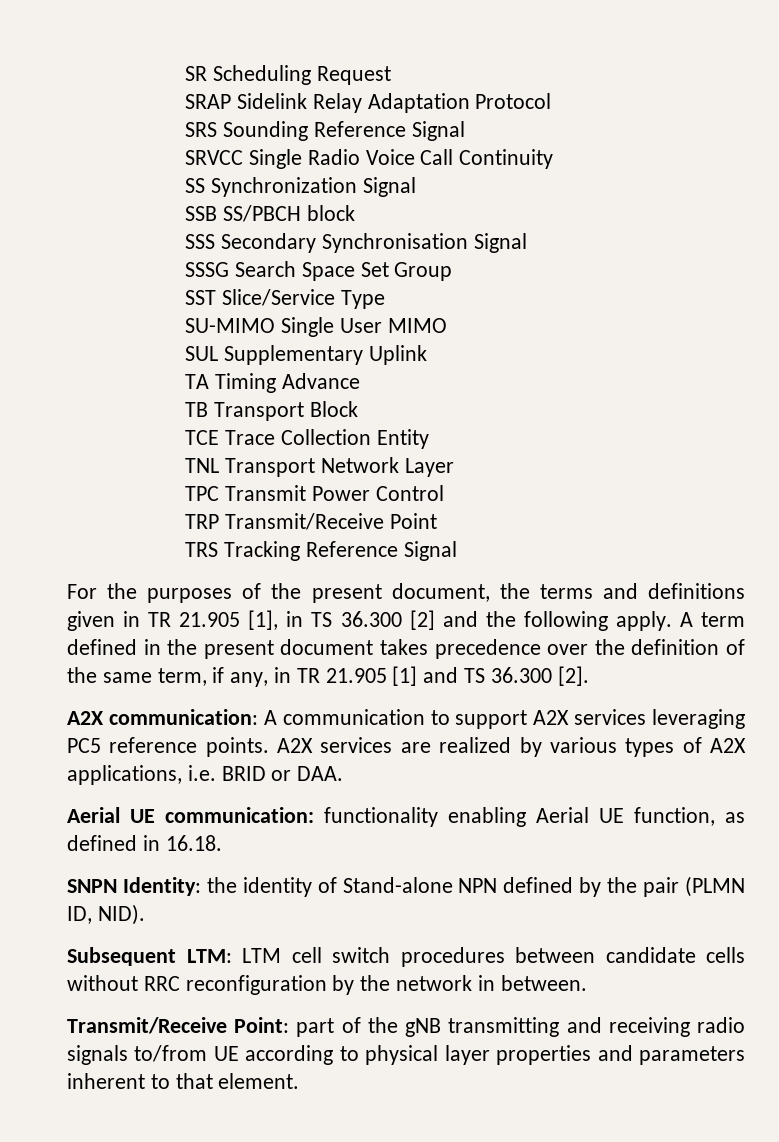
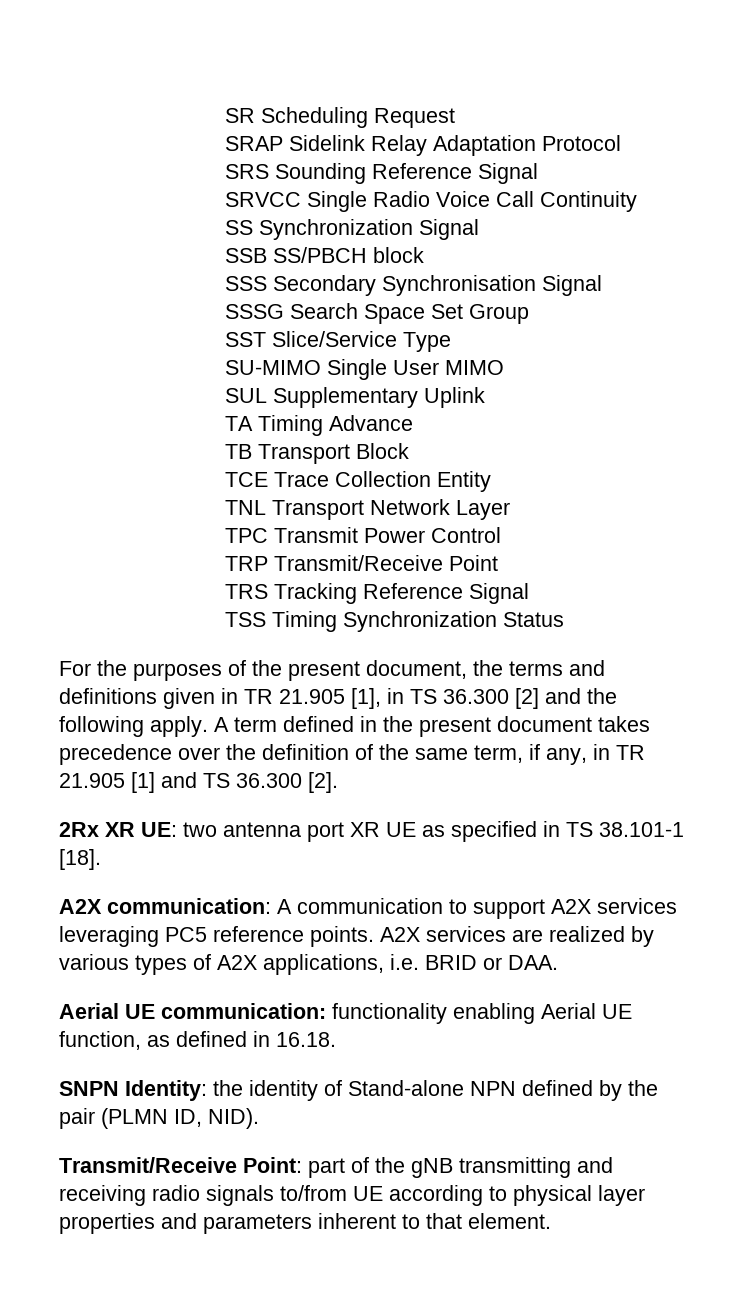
+ TSS Timing Synchronization Status
+ 2Rx XR UE: two antenna port XR UE as specified in TS 38.101-1 [18].
- Subsequent LTM: LTM cell switch procedures between candidate cells without RRC reconfiguration by the network in between.

